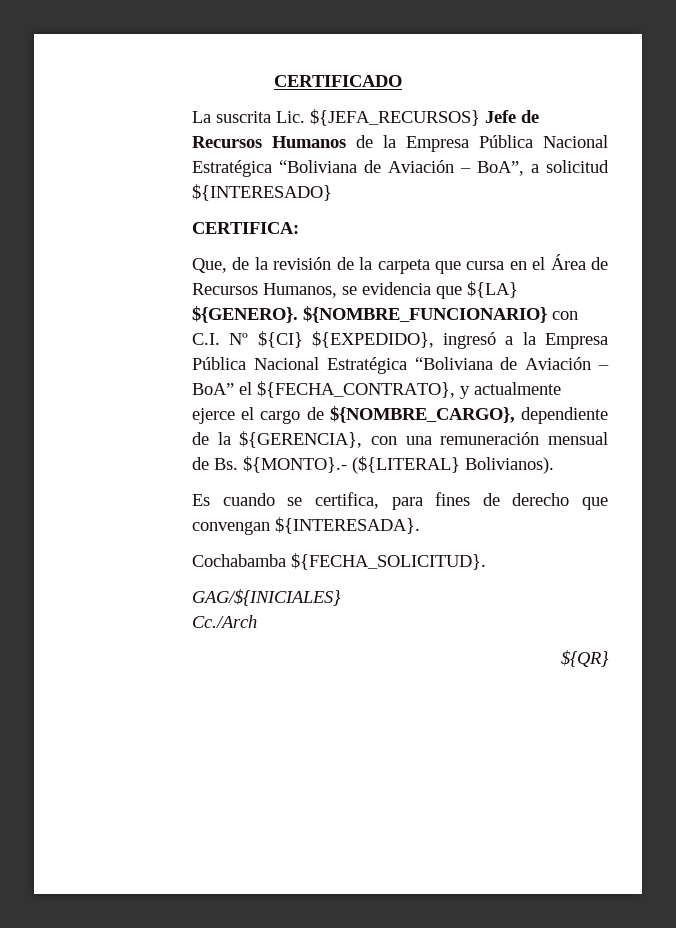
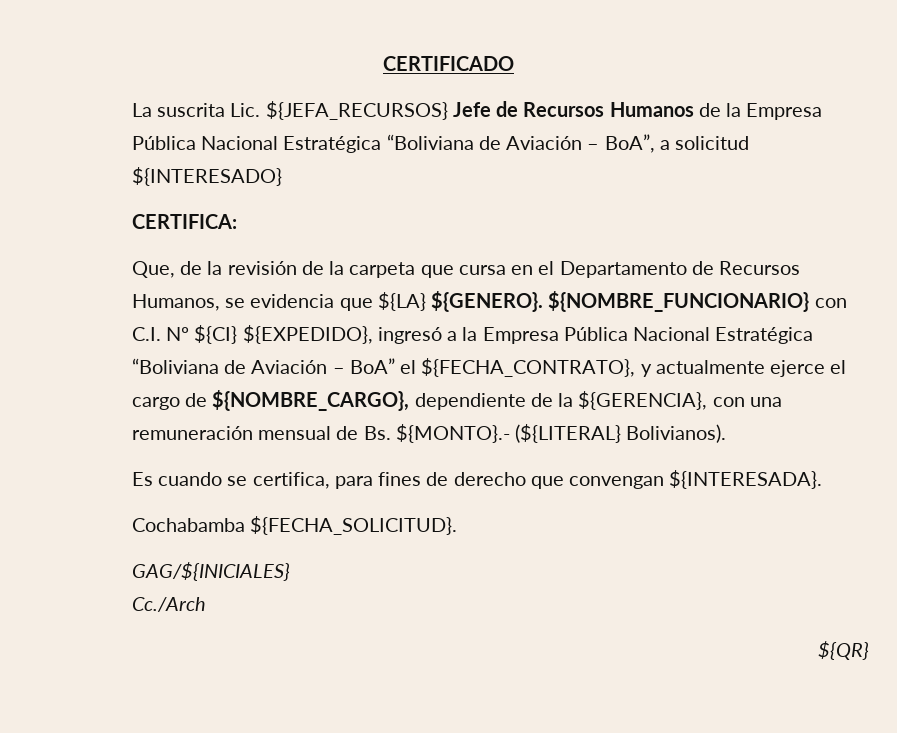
- Que, de la revisión de la carpeta que cursa en el Área de Recursos Humanos, se evidencia que ${LA} ${GENERO}.
+ Que, de la revisión de la carpeta que cursa en el Departamento de Recursos Humanos, se evidencia que ${LA} ${GENERO}.

